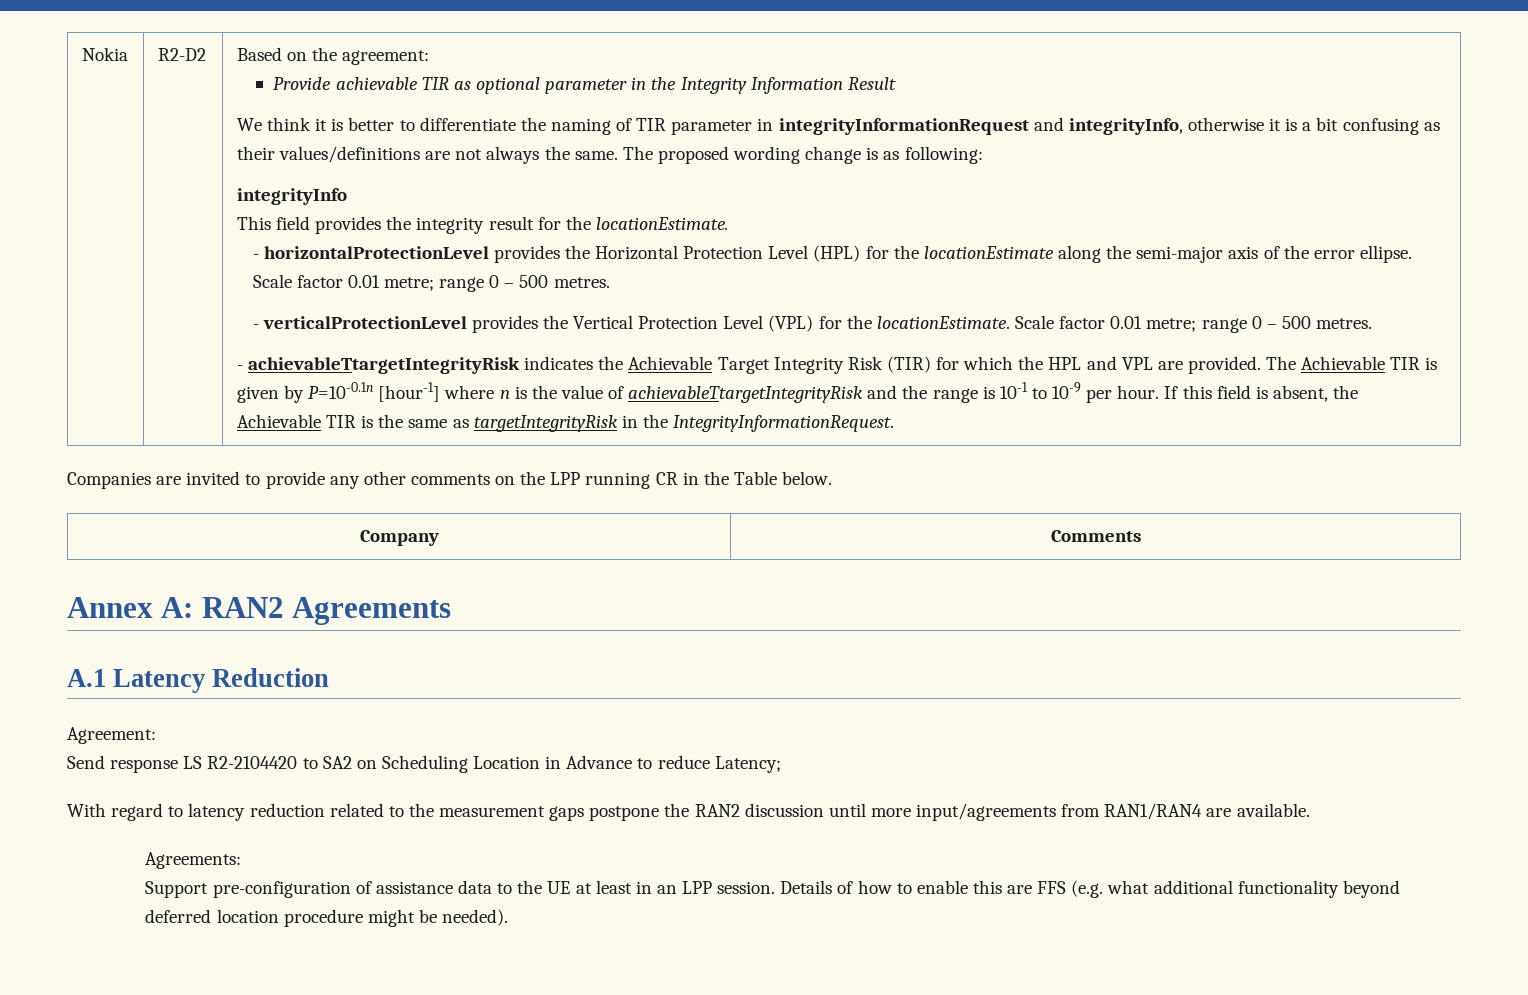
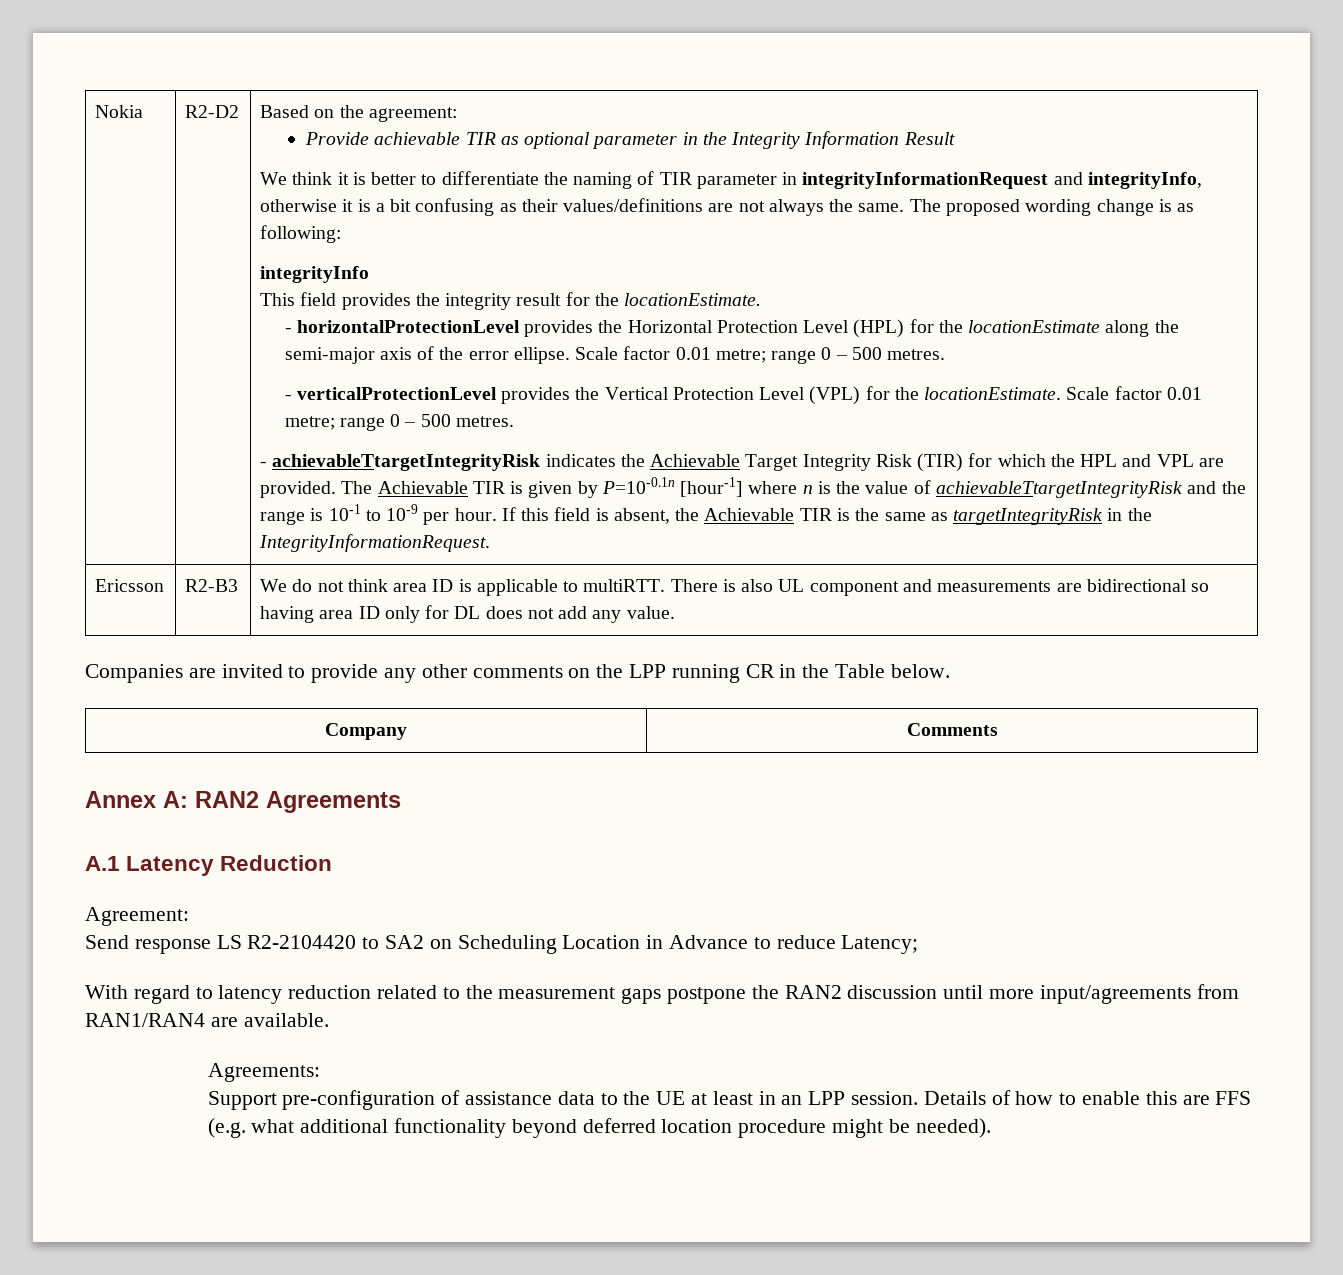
+ Ericsson | R2-B3 | We do not think area ID is applicable to multiRTT. There is also UL component and measurements are bidirectional so having area ID only for DL does not add any value.

